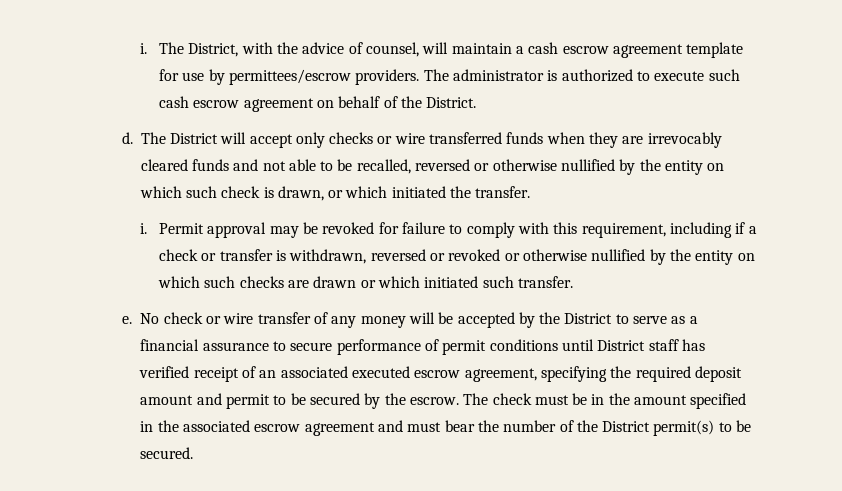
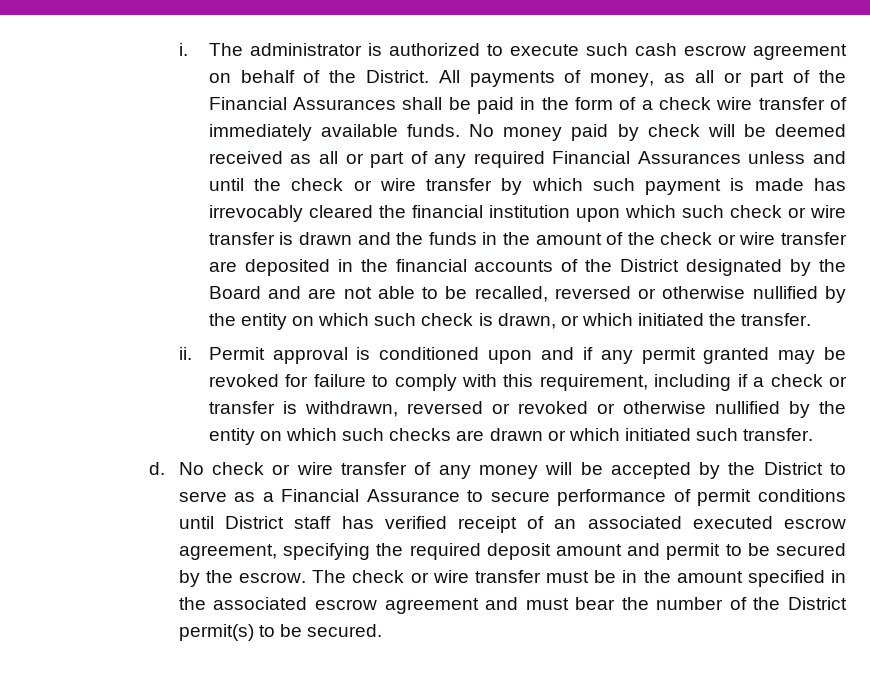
- The District, with the advice of counsel, will maintain a cash escrow agreement template for use by permittees/escrow providers. The administrator is authorized to execute such cash escrow agreement on behalf of the District.
- d. The District will accept only checks or wire transferred funds when they are irrevocably cleared funds and not able to be recalled, reversed or otherwise nullified by the entity on which such check is drawn, or which initiated the transfer.
- i.
+ The administrator is authorized to execute such cash escrow agreement on behalf of the District. All payments of money, as all or part of the Financial Assurances shall be paid in the form of a check wire transfer of immediately available funds. No money paid by check will be deemed received as all or part of any required Financial Assurances unless and until the check or wire transfer by which such payment is made has irrevocably cleared the financial institution upon which such check or wire transfer is drawn and the funds in the amount of the check or wire transfer are deposited in the financial accounts of the District designated by the Board and are not able to be recalled, reversed or otherwise nullified by the entity on which such check is drawn, or which initiated the transfer.
+ ii.
- Permit approval may be revoked for failure to comply with this requirement, including if a check or transfer is withdrawn, reversed or revoked or otherwise nullified by the entity on which such checks are drawn or which initiated such transfer.
+ Permit approval is conditioned upon and if any permit granted may be revoked for failure to comply with this requirement, including if a check or transfer is withdrawn, reversed or revoked or otherwise nullified by the entity on which such checks are drawn or which initiated such transfer.
- e.
+ d.
- No check or wire transfer of any money will be accepted by the District to serve as a financial assurance to secure performance of permit conditions until District staff has verified receipt of an associated executed escrow agreement, specifying the required deposit amount and permit to be secured by the escrow.
+ No check or wire transfer of any money will be accepted by the District to serve as a Financial Assurance to secure performance of permit conditions until District staff has verified receipt of an associated executed escrow agreement, specifying the required deposit amount and permit to be secured by the escrow.
- The check must be in the amount specified in the associated escrow agreement and must bear the number of the District permit(s) to be secured.
+ The check or wire transfer must be in the amount specified in the associated escrow agreement and must bear the number of the District permit(s) to be secured.

